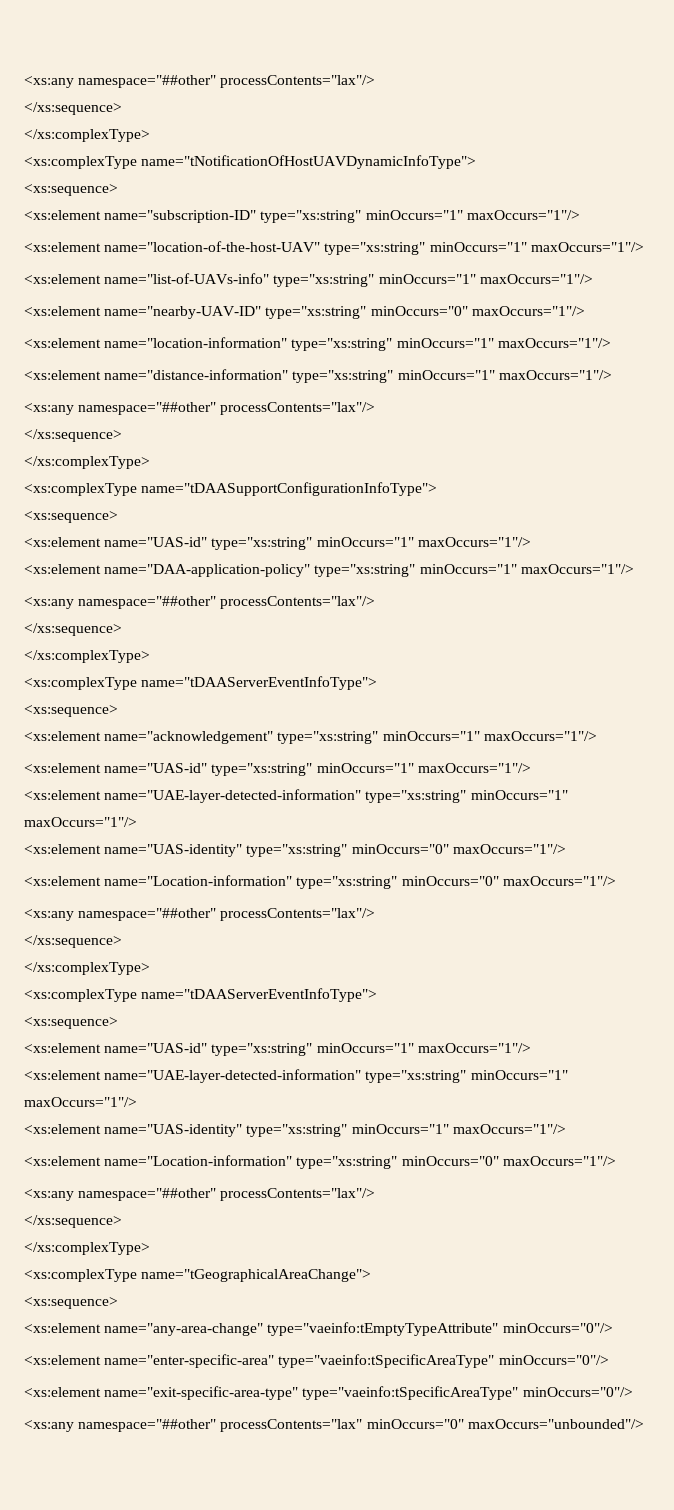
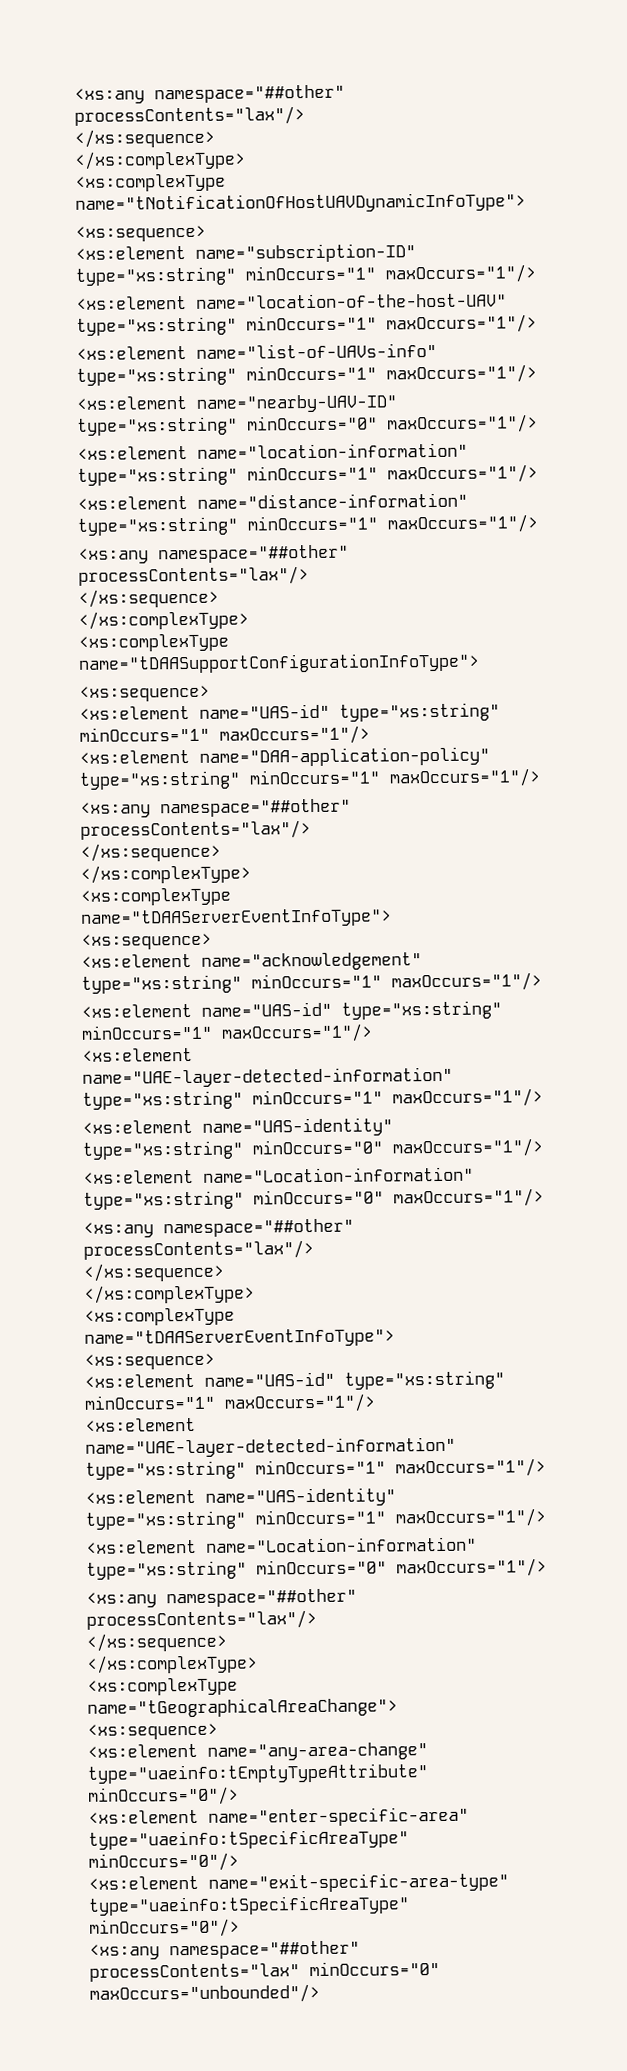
- <xs:element name="any-area-change" type="vaeinfo:tEmptyTypeAttribute" minOccurs="0"/>
+ <xs:element name="any-area-change" type="uaeinfo:tEmptyTypeAttribute" minOccurs="0"/>
- <xs:element name="enter-specific-area" type="vaeinfo:tSpecificAreaType" minOccurs="0"/>
+ <xs:element name="enter-specific-area" type="uaeinfo:tSpecificAreaType" minOccurs="0"/>
- <xs:element name="exit-specific-area-type" type="vaeinfo:tSpecificAreaType" minOccurs="0"/>
+ <xs:element name="exit-specific-area-type" type="uaeinfo:tSpecificAreaType" minOccurs="0"/>

